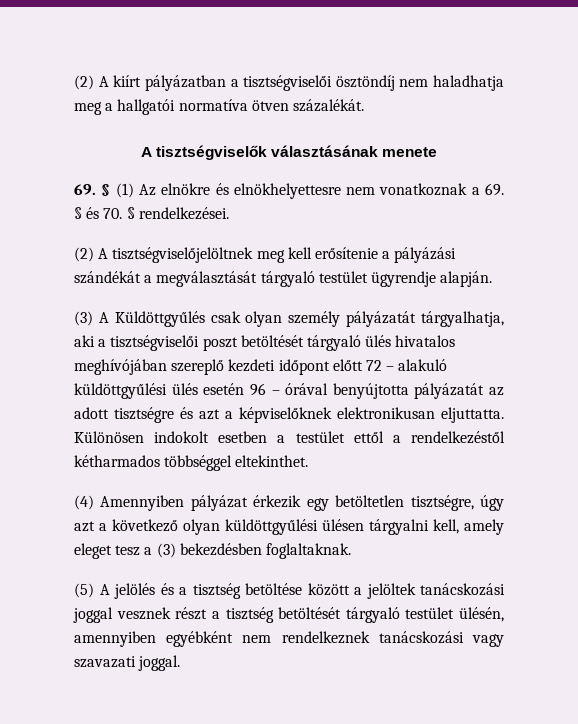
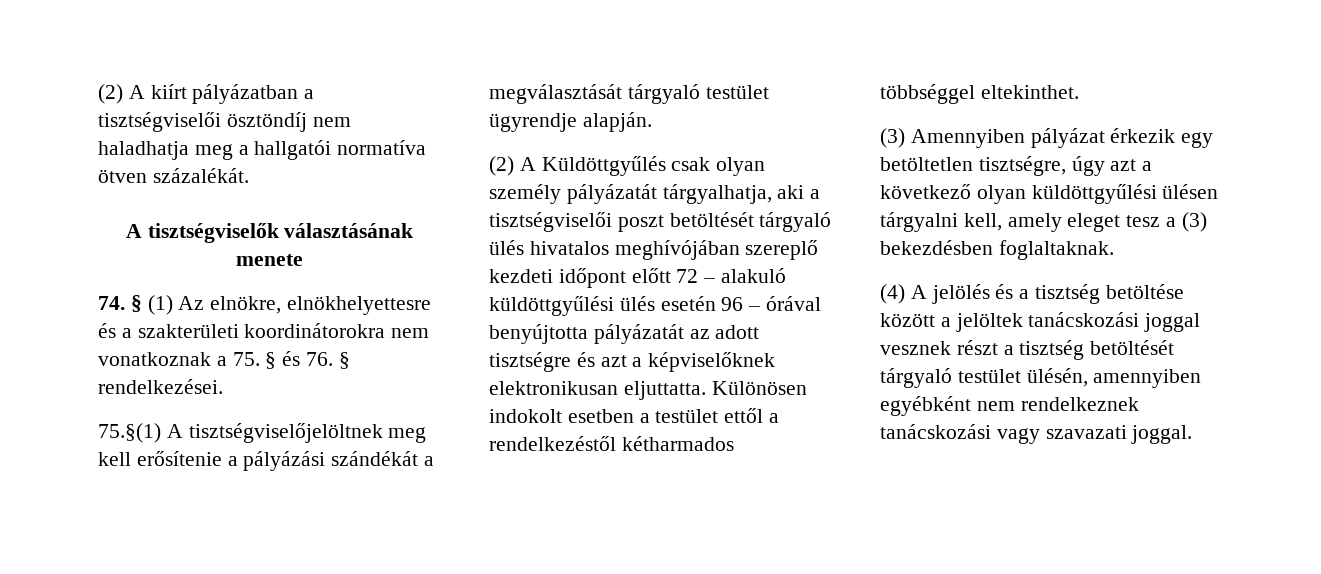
- 69. § (1) Az elnökre és elnökhelyettesre nem vonatkoznak a 69. § és 70. § rendelkezései.
+ 74. § (1) Az elnökre, elnökhelyettesre és a szakterületi koordinátorokra nem vonatkoznak a 75. § és 76. § rendelkezései.
- (2) A tisztségviselőjelöltnek meg kell erősítenie a pályázási szándékát a megválasztását tárgyaló testület ügyrendje alapján.
+ 75.§(1) A tisztségviselőjelöltnek meg kell erősítenie a pályázási szándékát a megválasztását tárgyaló testület ügyrendje alapján.
- (3) A Küldöttgyűlés csak olyan személy pályázatát tárgyalhatja, aki a tisztségviselői poszt betöltését tárgyaló ülés hivatalos meghívójában szereplő kezdeti időpont előtt 72 – alakuló küldöttgyűlési ülés esetén 96 – órával benyújtotta pályázatát az adott tisztségre és azt a képviselőknek elektronikusan eljuttatta.
+ (2) A Küldöttgyűlés csak olyan személy pályázatát tárgyalhatja, aki a tisztségviselői poszt betöltését tárgyaló ülés hivatalos meghívójában szereplő kezdeti időpont előtt 72 – alakuló küldöttgyűlési ülés esetén 96 – órával benyújtotta pályázatát az adott tisztségre és azt a képviselőknek elektronikusan eljuttatta.
- (4) Amennyiben pályázat érkezik egy betöltetlen tisztségre, úgy azt a következő olyan küldöttgyűlési ülésen tárgyalni kell, amely eleget tesz a (3) bekezdésben foglaltaknak.
+ (3) Amennyiben pályázat érkezik egy betöltetlen tisztségre, úgy azt a következő olyan küldöttgyűlési ülésen tárgyalni kell, amely eleget tesz a (3) bekezdésben foglaltaknak.
- (5) A jelölés és a tisztség betöltése között a jelöltek tanácskozási joggal vesznek részt a tisztség betöltését tárgyaló testület ülésén, amennyiben egyébként nem rendelkeznek tanácskozási vagy szavazati joggal.
+ (4) A jelölés és a tisztség betöltése között a jelöltek tanácskozási joggal vesznek részt a tisztség betöltését tárgyaló testület ülésén, amennyiben egyébként nem rendelkeznek tanácskozási vagy szavazati joggal.

